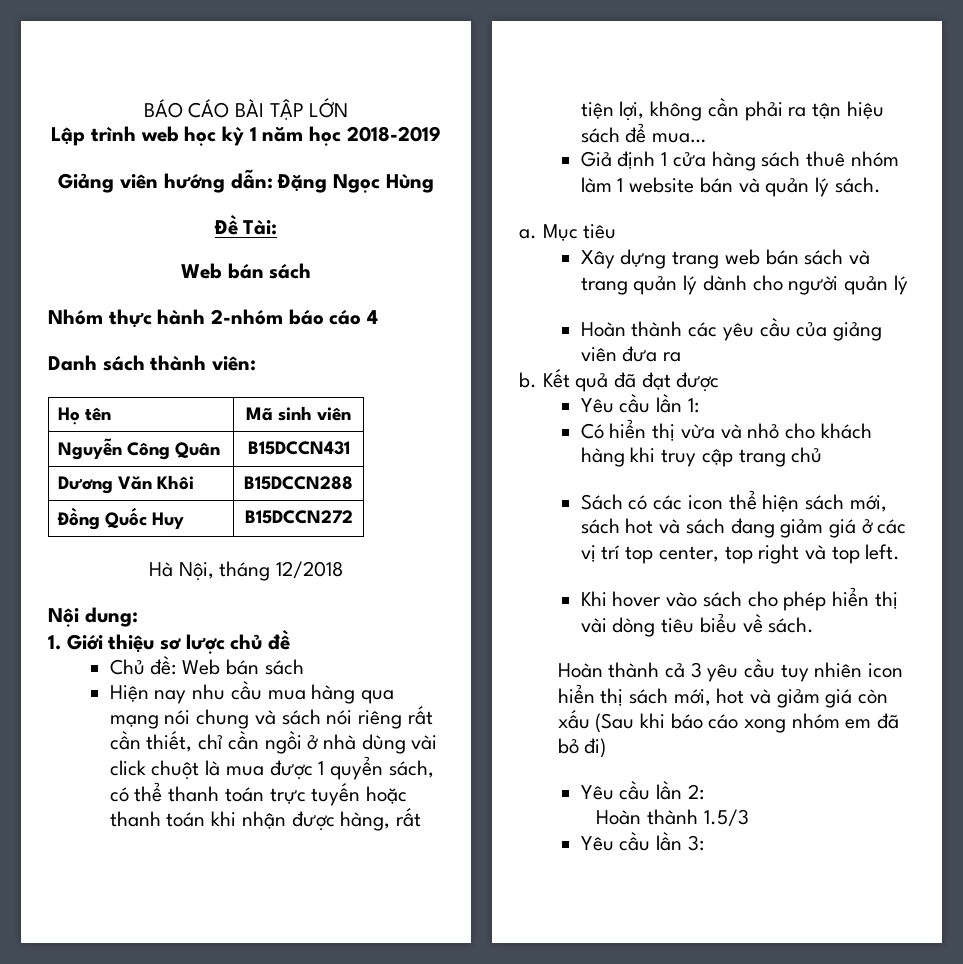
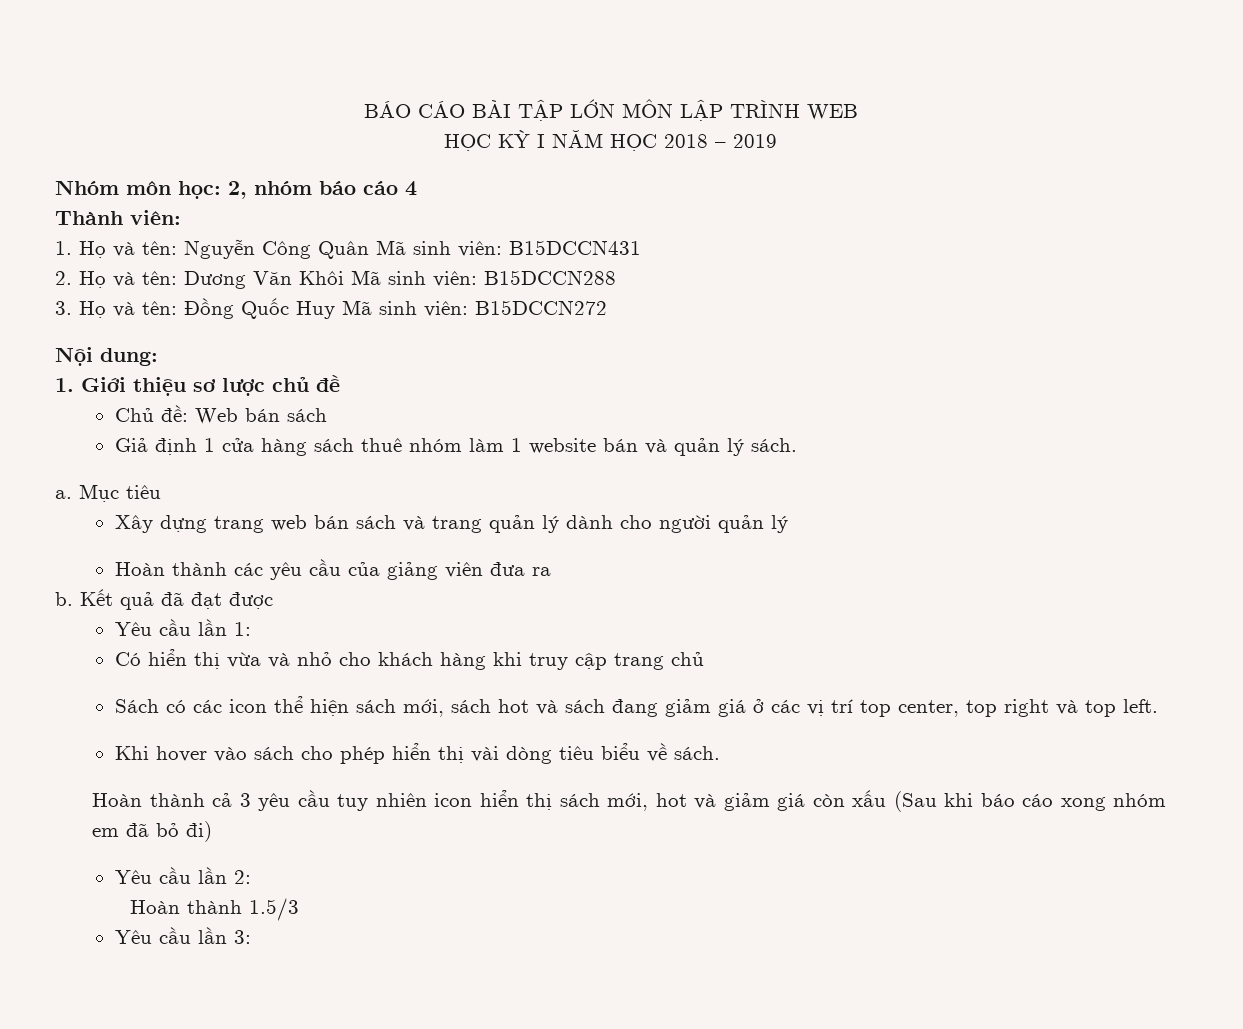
- BÁO CÁO BÀI TẬP LỚN
- Lập trình web học kỳ 1 năm học 2018-2019
- Giảng viên hướng dẫn: Đặng Ngọc Hùng
- Đề Tài:
- Web bán sách
- Nhóm thực hành 2-nhóm báo cáo 4
- Danh sách thành viên:
- Họ tên | Mã sinh viên
- Nguyễn Công Quân | B15DCCN431
- Dương Văn Khôi | B15DCCN288
- Đồng Quốc Huy | B15DCCN272
- Hà Nội, tháng 12/2018
+ BÁO CÁO BÀI TẬP LỚN MÔN LẬP TRÌNH WEB
+ HỌC KỲ I NĂM HỌC 2018 – 2019
+ Nhóm môn học: 2, nhóm báo cáo 4
+ Thành viên:
+ 1. Họ và tên: Nguyễn Công Quân Mã sinh viên: B15DCCN431
+ 2. Họ và tên: Dương Văn Khôi Mã sinh viên: B15DCCN288
+ 3. Họ và tên: Đồng Quốc Huy Mã sinh viên: B15DCCN272
- Hiện nay nhu cầu mua hàng qua mạng nói chung và sách nói riêng rất cần thiết, chỉ cần ngồi ở nhà dùng vài click chuột là mua được 1 quyển sách, có thể thanh toán trực tuyến hoặc thanh toán khi nhận được hàng, rất tiện lợi, không cần phải ra tận hiệu sách để mua…

